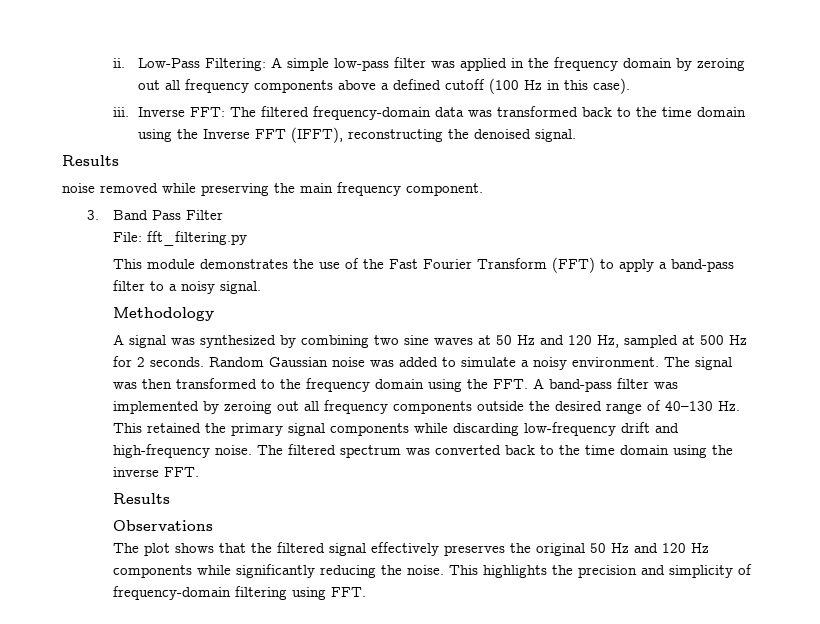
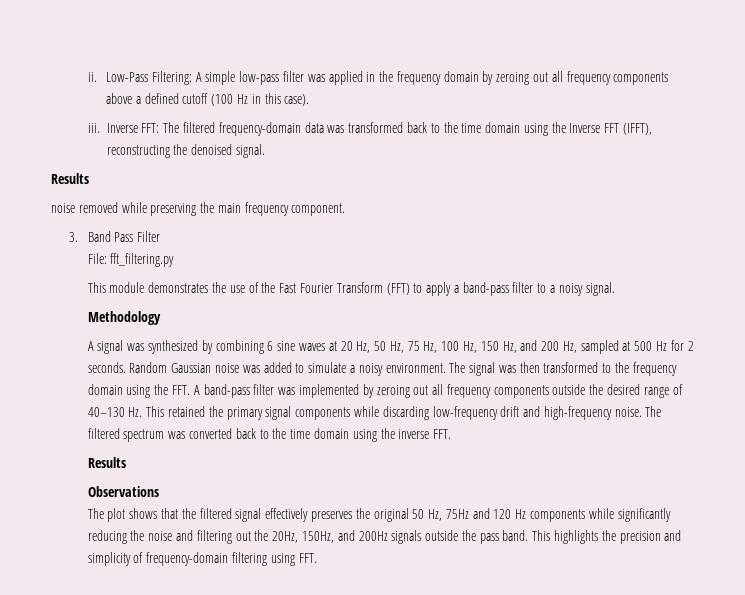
- A signal was synthesized by combining two sine waves at 50 Hz and 120 Hz, sampled at 500 Hz for 2 seconds.
+ A signal was synthesized by combining 6 sine waves at 20 Hz, 50 Hz, 75 Hz, 100 Hz, 150 Hz, and 200 Hz, sampled at 500 Hz for 2 seconds.
- The plot shows that the filtered signal effectively preserves the original 50 Hz and 120 Hz components while significantly reducing the noise.
+ The plot shows that the filtered signal effectively preserves the original 50 Hz, 75Hz and 120 Hz components while significantly reducing the noise and filtering out the 20Hz, 150Hz, and 200Hz signals outside the pass band.

